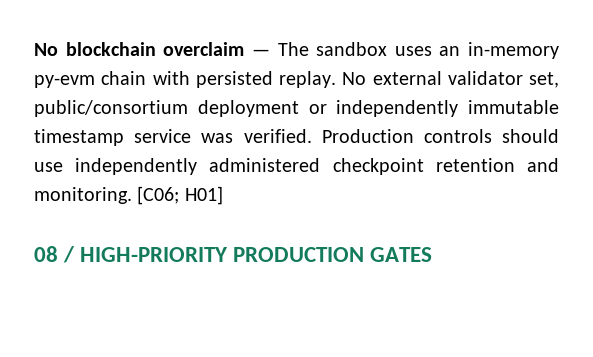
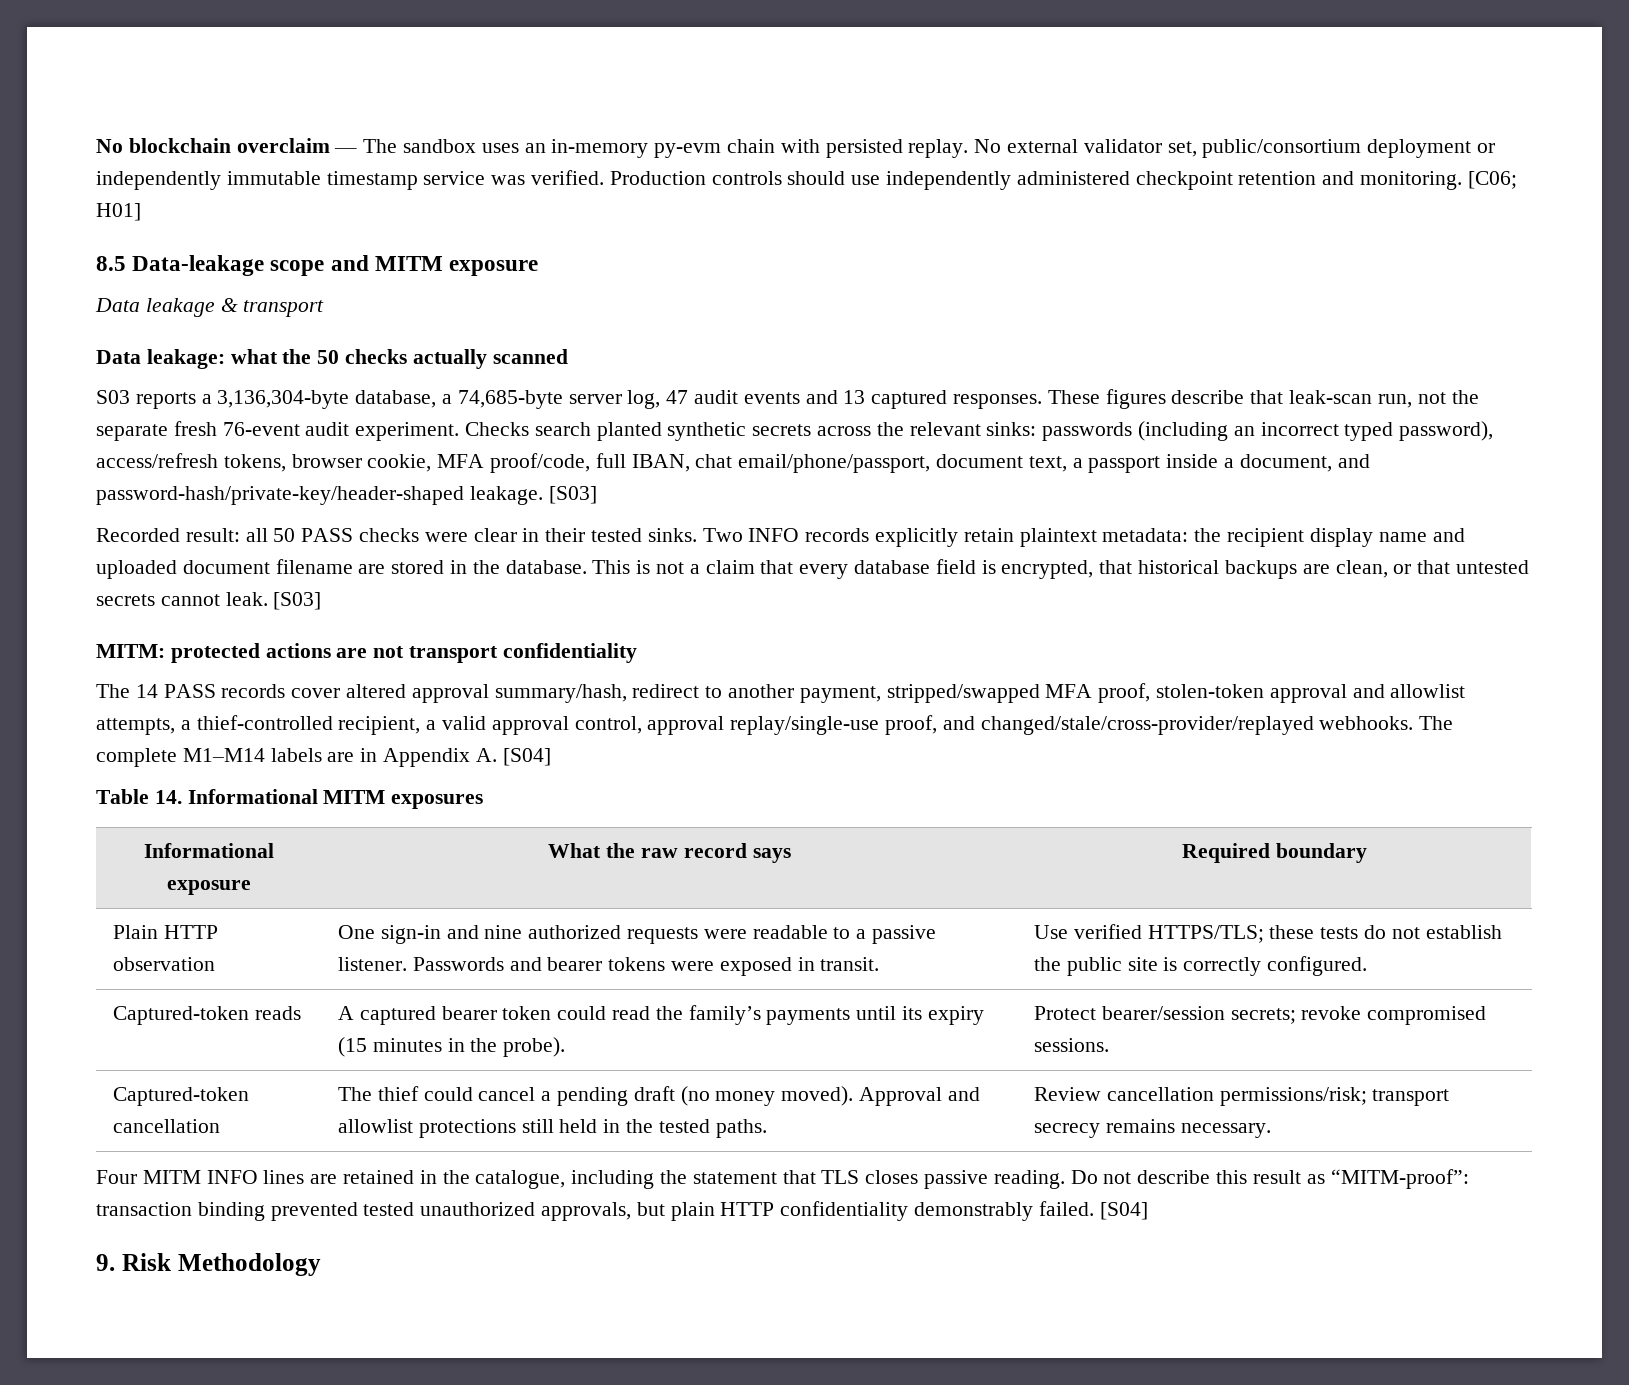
- 08 / HIGH-PRIORITY PRODUCTION GATES
+ 8.5 Data-leakage scope and MITM exposure
+ Data leakage & transport
+ Data leakage: what the 50 checks actually scanned
+ S03 reports a 3,136,304-byte database, a 74,685-byte server log, 47 audit events and 13 captured responses. These figures describe that leak-scan run, not the separate fresh 76-event audit experiment. Checks search planted synthetic secrets across the relevant sinks: passwords (including an incorrect typed password), access/refresh tokens, browser cookie, MFA proof/code, full IBAN, chat email/phone/passport, document text, a passport inside a document, and password-hash/private-key/header-shaped leakage. [S03]
+ Recorded result: all 50 PASS checks were clear in their tested sinks. Two INFO records explicitly retain plaintext metadata: the recipient display name and uploaded document filename are stored in the database. This is not a claim that every database field is encrypted, that historical backups are clean, or that untested secrets cannot leak. [S03]
+ MITM: protected actions are not transport confidentiality
+ The 14 PASS records cover altered approval summary/hash, redirect to another payment, stripped/swapped MFA proof, stolen-token approval and allowlist attempts, a thief-controlled recipient, a valid approval control, approval replay/single-use proof, and changed/stale/cross-provider/replayed webhooks. The complete M1–M14 labels are in Appendix A. [S04]
+ Table 14. Informational MITM exposures
+ Informational exposure | What the raw record says | Required boundary
+ Plain HTTP observation | One sign-in and nine authorized requests were readable to a passive listener. Passwords and bearer tokens were exposed in transit. | Use verified HTTPS/TLS; these tests do not establish the public site is correctly configured.
+ Captured-token reads | A captured bearer token could read the family’s payments until its expiry (15 minutes in the probe). | Protect bearer/session secrets; revoke compromised sessions.
+ Captured-token cancellation | The thief could cancel a pending draft (no money moved). Approval and allowlist protections still held in the tested paths. | Review cancellation permissions/risk; transport secrecy remains necessary.
+ Four MITM INFO lines are retained in the catalogue, including the statement that TLS closes passive reading. Do not describe this result as “MITM-proof”: transaction binding prevented tested unauthorized approvals, but plain HTTP confidentiality demonstrably failed. [S04]
+ 9. Risk Methodology

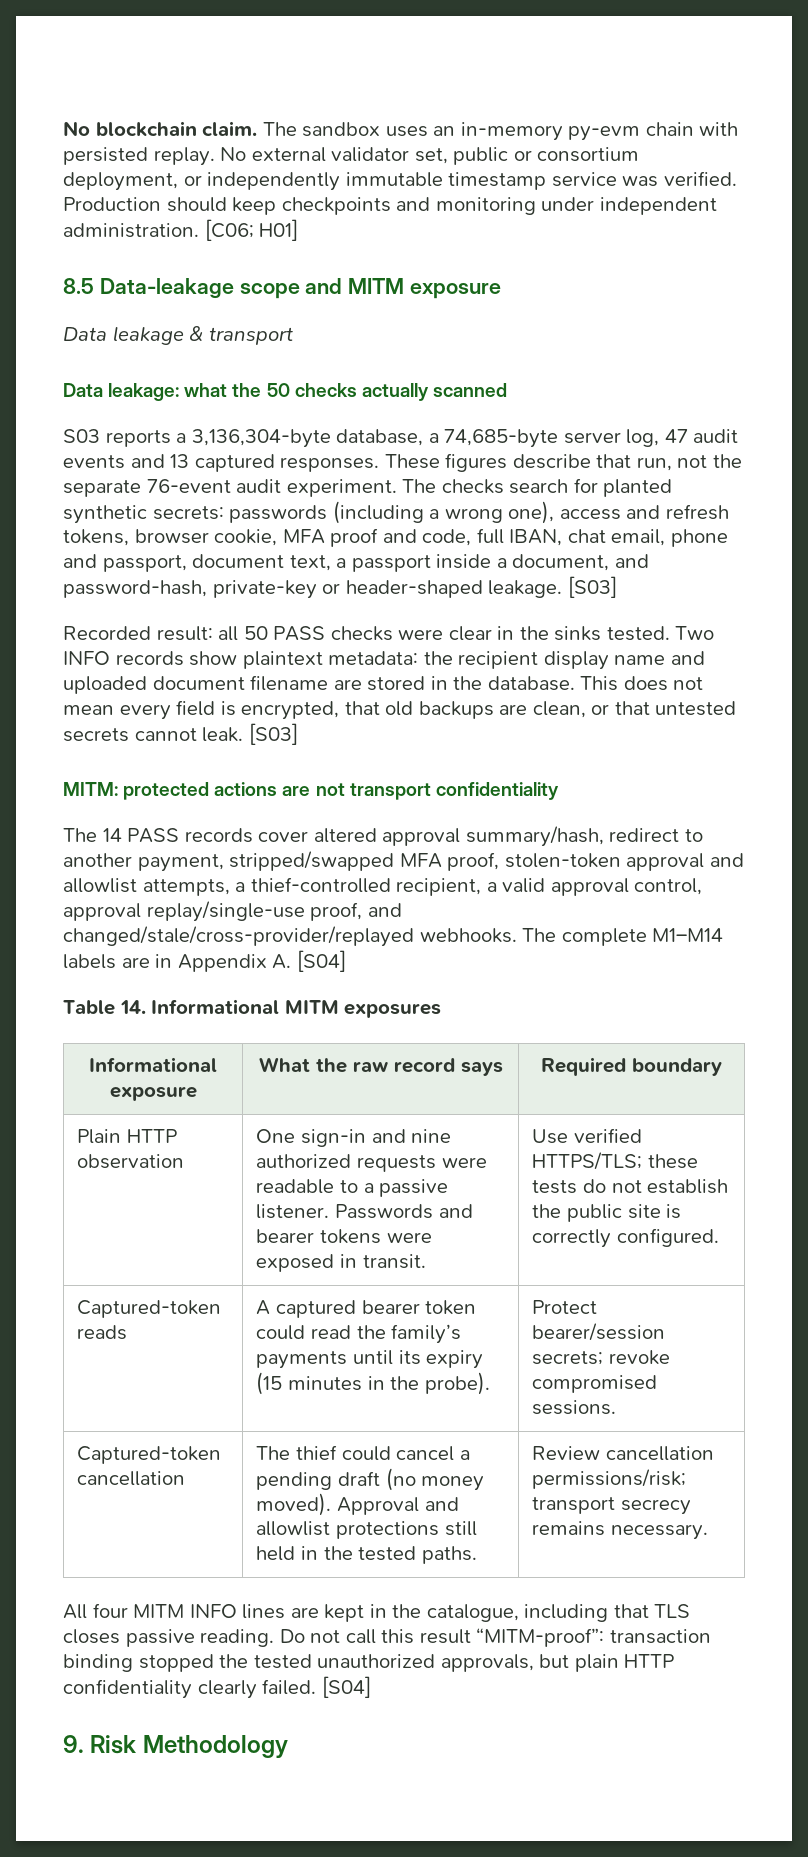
- No blockchain overclaim — The sandbox uses an in-memory py-evm chain with persisted replay.
+ No blockchain claim. The sandbox uses an in-memory py-evm chain with persisted replay.
- No external validator set, public/consortium deployment or independently immutable timestamp service was verified.
+ No external validator set, public or consortium deployment, or independently immutable timestamp service was verified.
- Production controls should use independently administered checkpoint retention and monitoring.
+ Production should keep checkpoints and monitoring under independent administration.
- These figures describe that leak-scan run, not the separate fresh 76-event audit experiment.
+ These figures describe that run, not the separate 76-event audit experiment.
- Checks search planted synthetic secrets across the relevant sinks: passwords (including an incorrect typed password), access/refresh tokens, browser cookie, MFA proof/code, full IBAN, chat email/phone/passport, document text, a passport inside a document, and password-hash/private-key/header-shaped leakage.
+ The checks search for planted synthetic secrets: passwords (including a wrong one), access and refresh tokens, browser cookie, MFA proof and code, full IBAN, chat email, phone and passport, document text, a passport inside a document, and password-hash, private-key or header-shaped leakage.
- Recorded result: all 50 PASS checks were clear in their tested sinks.
+ Recorded result: all 50 PASS checks were clear in the sinks tested.
- Two INFO records explicitly retain plaintext metadata: the recipient display name and uploaded document filename are stored in the database.
+ Two INFO records show plaintext metadata: the recipient display name and uploaded document filename are stored in the database.
- This is not a claim that every database field is encrypted, that historical backups are clean, or that untested secrets cannot leak.
+ This does not mean every field is encrypted, that old backups are clean, or that untested secrets cannot leak.
- Four MITM INFO lines are retained in the catalogue, including the statement that TLS closes passive reading.
+ All four MITM INFO lines are kept in the catalogue, including that TLS closes passive reading.
- Do not describe this result as “MITM-proof”: transaction binding prevented tested unauthorized approvals, but plain HTTP confidentiality demonstrably failed.
+ Do not call this result “MITM-proof”: transaction binding stopped the tested unauthorized approvals, but plain HTTP confidentiality clearly failed.

